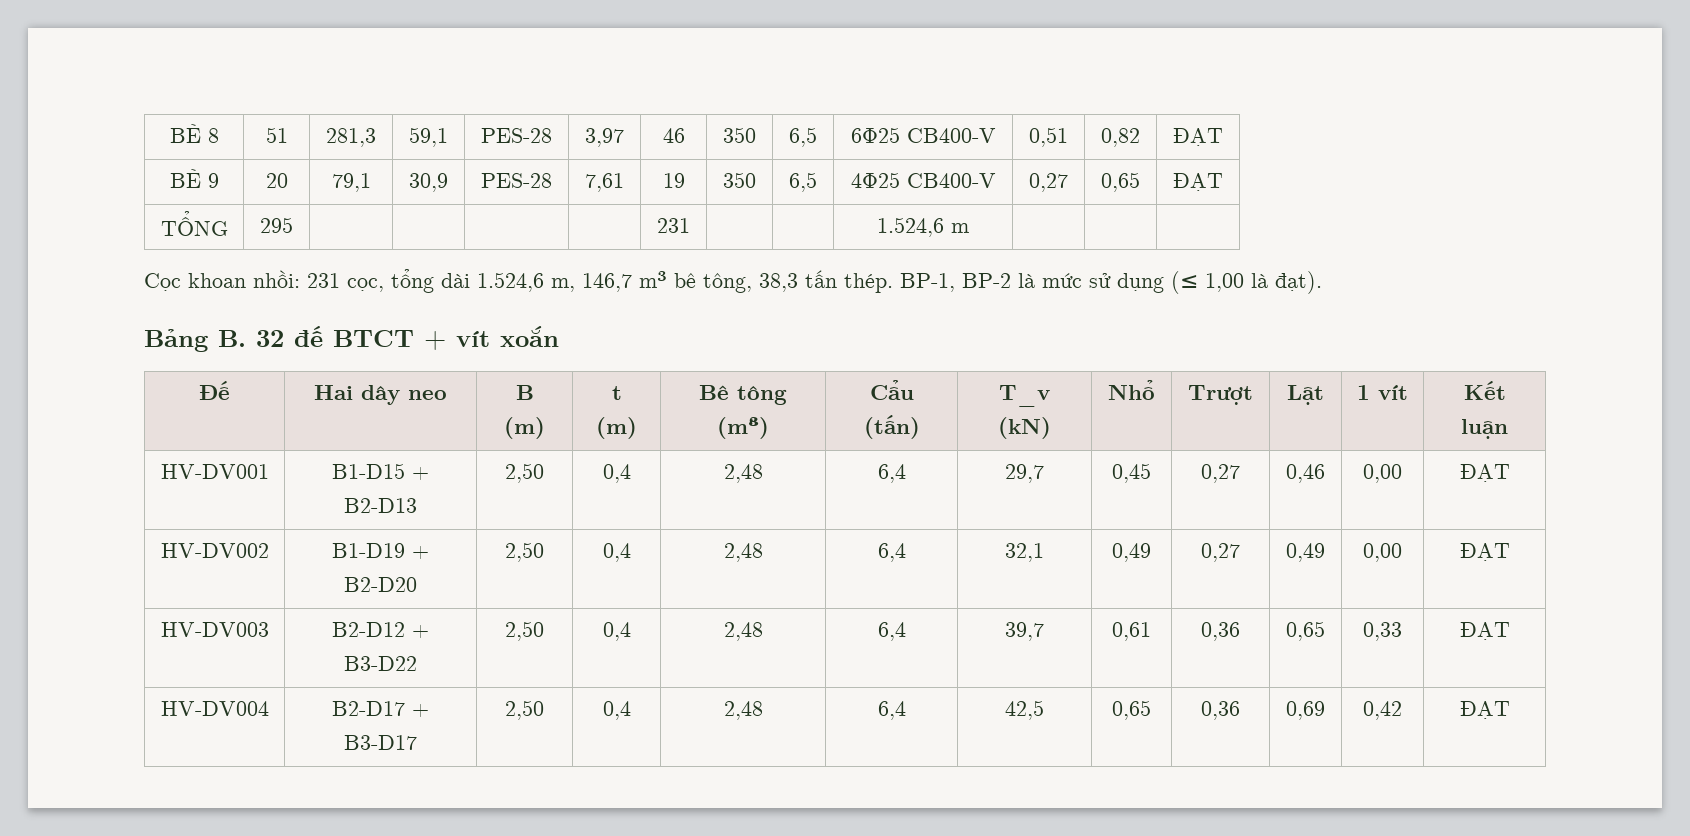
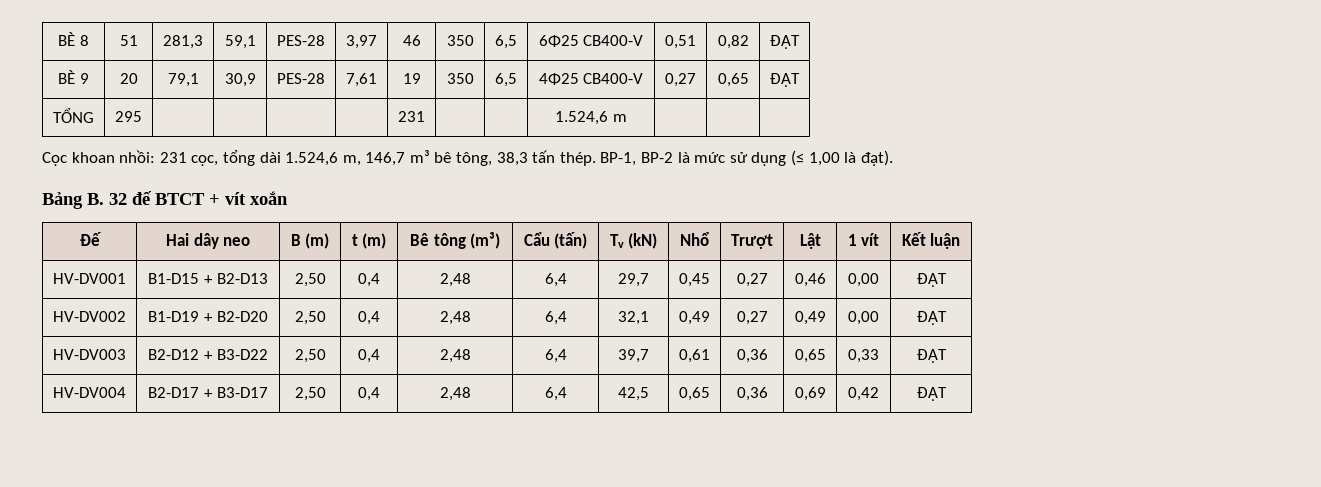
- Đế | Hai dây neo | B (m) | t (m) | Bê tông (m³) | Cẩu (tấn) | T_v (kN) | Nhổ | Trượt | Lật | 1 vít | Kết luận
+ Đế | Hai dây neo | B (m) | t (m) | Bê tông (m³) | Cẩu (tấn) | Tv (kN) | Nhổ | Trượt | Lật | 1 vít | Kết luận

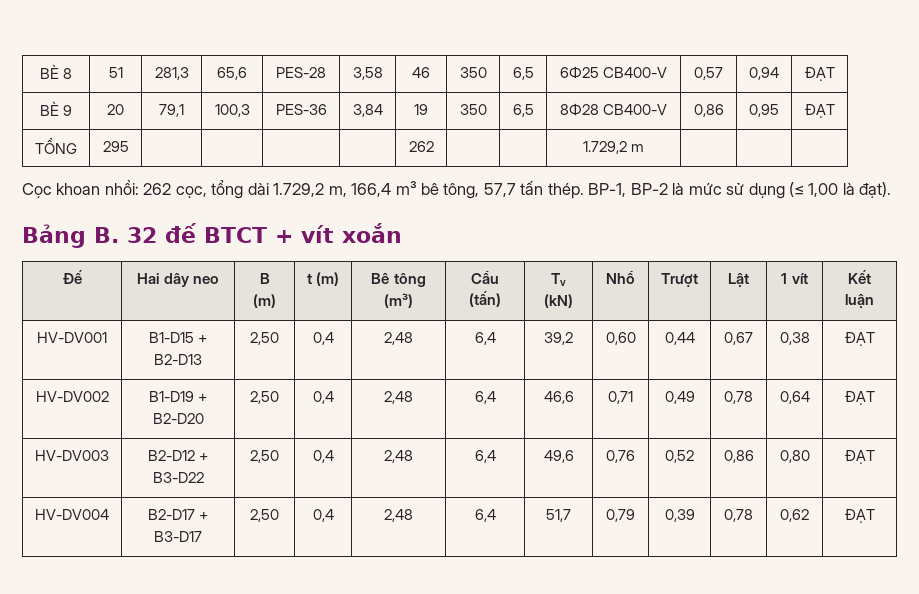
- BÈ 8 | 51 | 281,3 | 59,1 | PES-28 | 3,97 | 46 | 350 | 6,5 | 6Φ25 CB400-V | 0,51 | 0,82 | ĐẠT
+ BÈ 8 | 51 | 281,3 | 65,6 | PES-28 | 3,58 | 46 | 350 | 6,5 | 6Φ25 CB400-V | 0,57 | 0,94 | ĐẠT
- BÈ 9 | 20 | 79,1 | 30,9 | PES-28 | 7,61 | 19 | 350 | 6,5 | 4Φ25 CB400-V | 0,27 | 0,65 | ĐẠT
+ BÈ 9 | 20 | 79,1 | 100,3 | PES-36 | 3,84 | 19 | 350 | 6,5 | 8Φ28 CB400-V | 0,86 | 0,95 | ĐẠT
- TỔNG | 295 | | | | | 231 | | | 1.524,6 m | | |
+ TỔNG | 295 | | | | | 262 | | | 1.729,2 m | | |
- Cọc khoan nhồi: 231 cọc, tổng dài 1.524,6 m, 146,7 m³ bê tông, 38,3 tấn thép.
+ Cọc khoan nhồi: 262 cọc, tổng dài 1.729,2 m, 166,4 m³ bê tông, 57,7 tấn thép.
- HV-DV001 | B1-D15 + B2-D13 | 2,50 | 0,4 | 2,48 | 6,4 | 29,7 | 0,45 | 0,27 | 0,46 | 0,00 | ĐẠT
+ HV-DV001 | B1-D15 + B2-D13 | 2,50 | 0,4 | 2,48 | 6,4 | 39,2 | 0,60 | 0,44 | 0,67 | 0,38 | ĐẠT
- HV-DV002 | B1-D19 + B2-D20 | 2,50 | 0,4 | 2,48 | 6,4 | 32,1 | 0,49 | 0,27 | 0,49 | 0,00 | ĐẠT
+ HV-DV002 | B1-D19 + B2-D20 | 2,50 | 0,4 | 2,48 | 6,4 | 46,6 | 0,71 | 0,49 | 0,78 | 0,64 | ĐẠT
- HV-DV003 | B2-D12 + B3-D22 | 2,50 | 0,4 | 2,48 | 6,4 | 39,7 | 0,61 | 0,36 | 0,65 | 0,33 | ĐẠT
+ HV-DV003 | B2-D12 + B3-D22 | 2,50 | 0,4 | 2,48 | 6,4 | 49,6 | 0,76 | 0,52 | 0,86 | 0,80 | ĐẠT
- HV-DV004 | B2-D17 + B3-D17 | 2,50 | 0,4 | 2,48 | 6,4 | 42,5 | 0,65 | 0,36 | 0,69 | 0,42 | ĐẠT
+ HV-DV004 | B2-D17 + B3-D17 | 2,50 | 0,4 | 2,48 | 6,4 | 51,7 | 0,79 | 0,39 | 0,78 | 0,62 | ĐẠT

